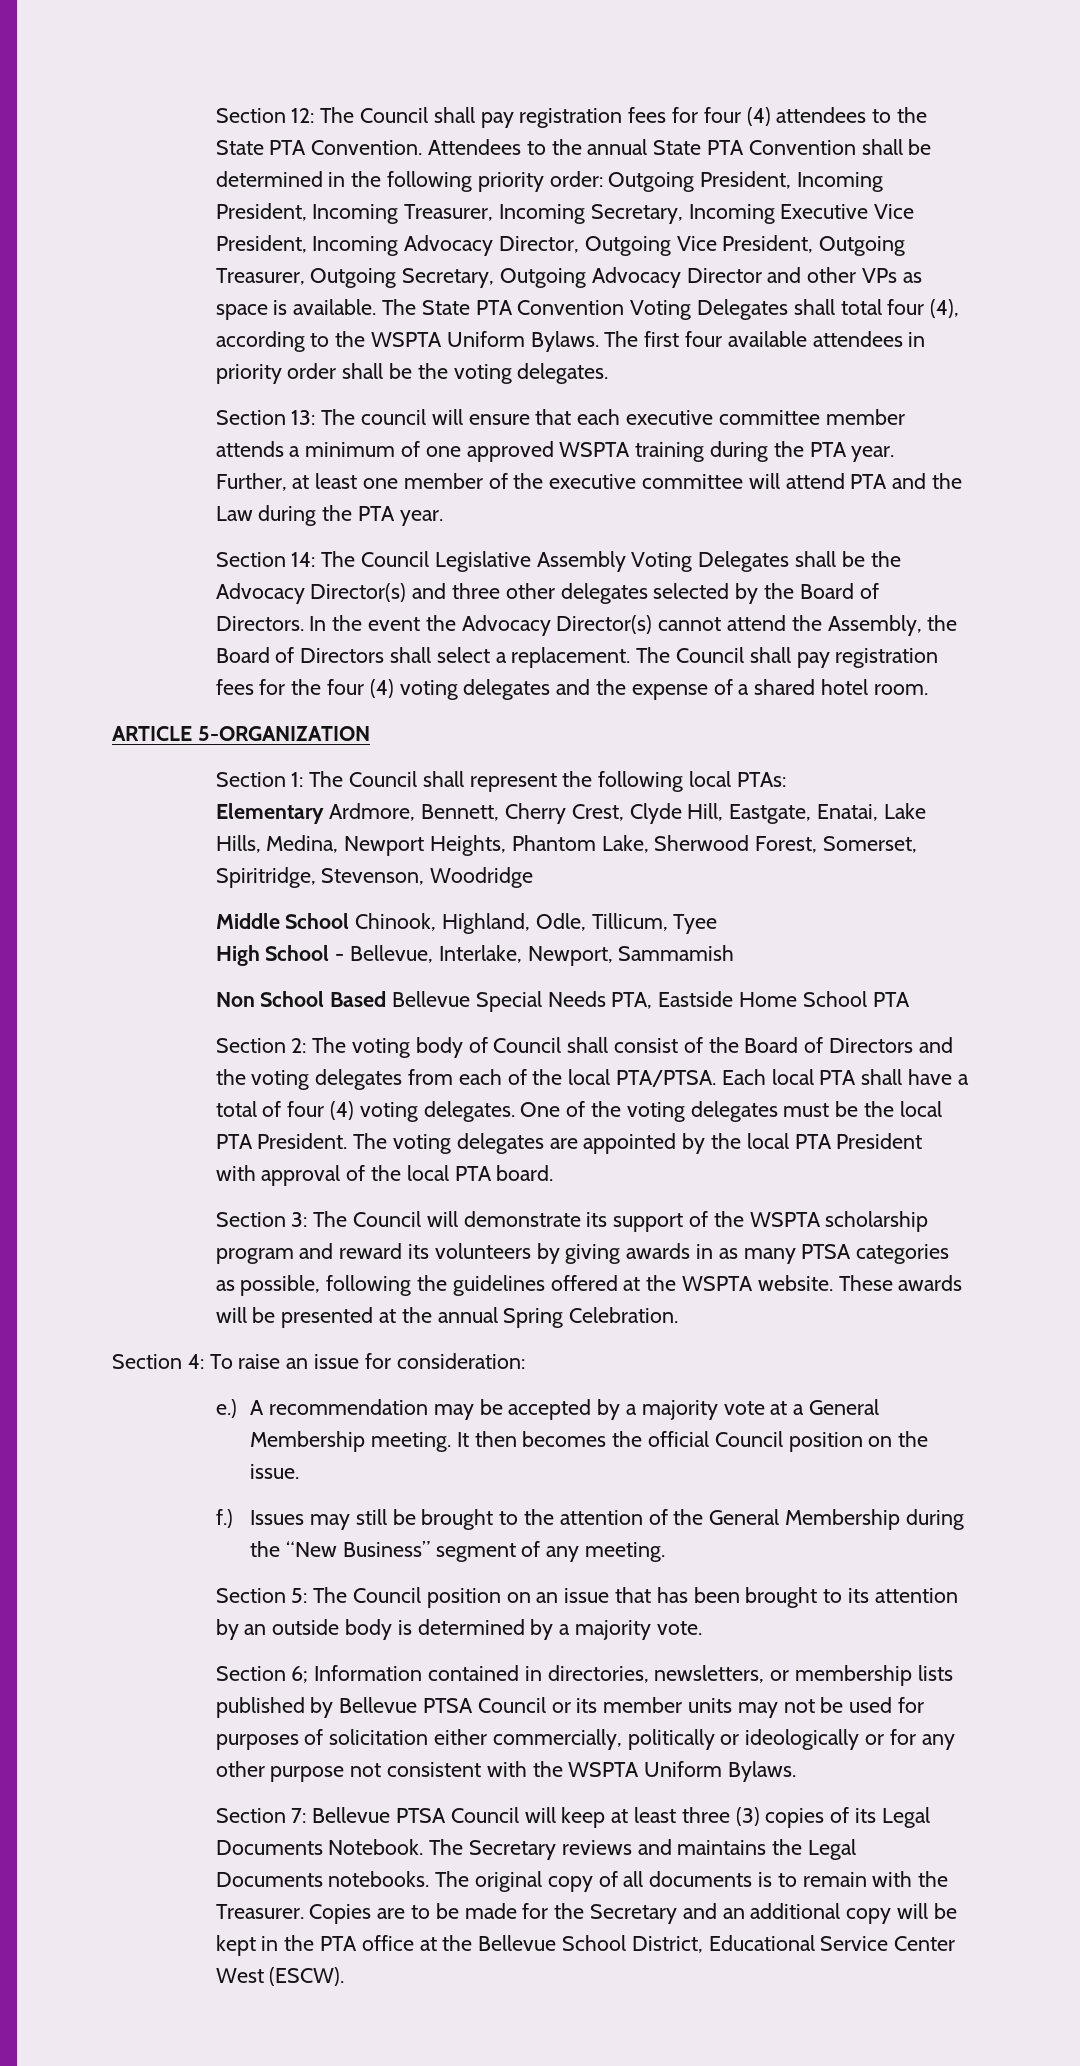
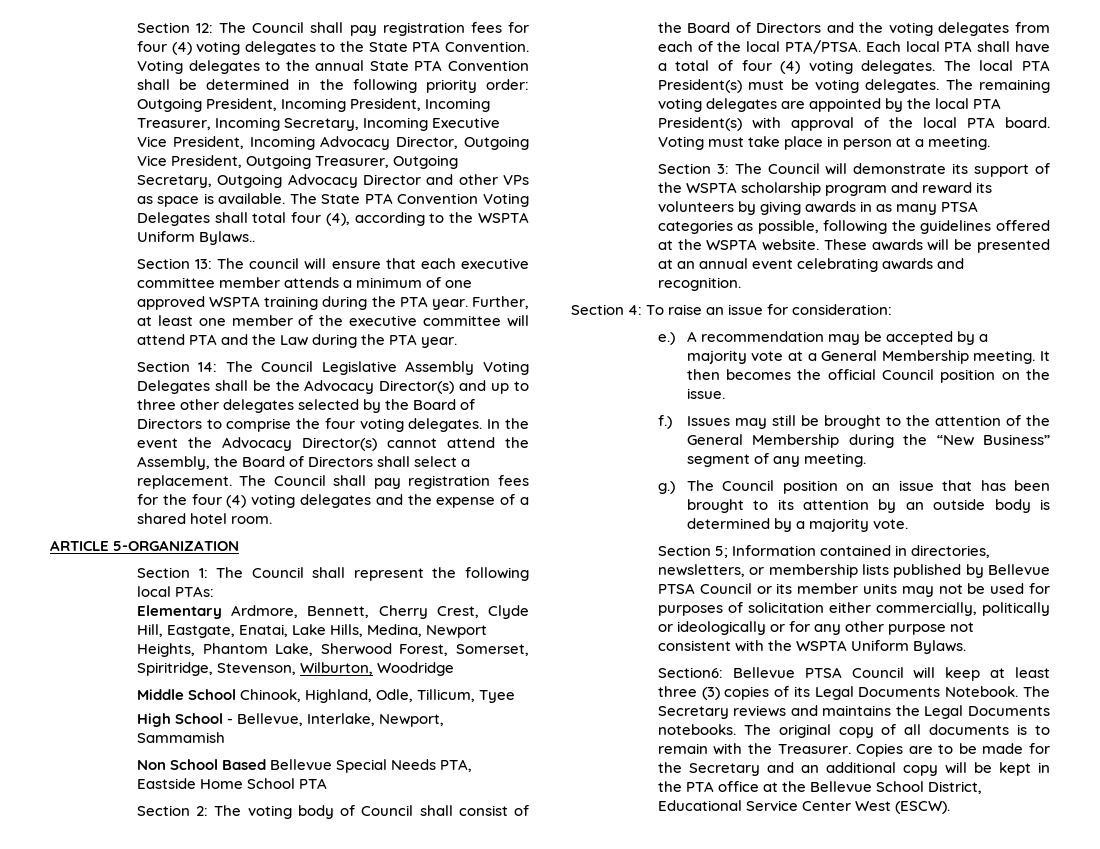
- Section 12: The Council shall pay registration fees for four (4) attendees to the State PTA Convention.
+ Section 12: The Council shall pay registration fees for four (4) voting delegates to the State PTA Convention.
- Attendees to the annual State PTA Convention shall be determined in the following priority order: Outgoing President, Incoming President, Incoming Treasurer, Incoming Secretary, Incoming Executive Vice President, Incoming Advocacy Director, Outgoing Vice President, Outgoing Treasurer, Outgoing Secretary, Outgoing Advocacy Director and other VPs as space is available.
+ Voting delegates to the annual State PTA Convention shall be determined in the following priority order: Outgoing President, Incoming President, Incoming Treasurer, Incoming Secretary, Incoming Executive Vice President, Incoming Advocacy Director, Outgoing Vice President, Outgoing Treasurer, Outgoing Secretary, Outgoing Advocacy Director and other VPs as space is available.
- The State PTA Convention Voting Delegates shall total four (4), according to the WSPTA Uniform Bylaws. The first four available attendees in priority order shall be the voting delegates.
+ The State PTA Convention Voting Delegates shall total four (4), according to the WSPTA Uniform Bylaws..
- Section 14: The Council Legislative Assembly Voting Delegates shall be the Advocacy Director(s) and three other delegates selected by the Board of Directors.
+ Section 14: The Council Legislative Assembly Voting Delegates shall be the Advocacy Director(s) and up to three other delegates selected by the Board of Directors to comprise the four voting delegates.
- Elementary Ardmore, Bennett, Cherry Crest, Clyde Hill, Eastgate, Enatai, Lake Hills, Medina, Newport Heights, Phantom Lake, Sherwood Forest, Somerset, Spiritridge, Stevenson, Woodridge
+ Elementary Ardmore, Bennett, Cherry Crest, Clyde Hill, Eastgate, Enatai, Lake Hills, Medina, Newport Heights, Phantom Lake, Sherwood Forest, Somerset, Spiritridge, Stevenson, Wilburton, Woodridge
- One of the voting delegates must be the local PTA President. The voting delegates are appointed by the local PTA President with approval of the local PTA board.
+ The local PTA President(s) must be voting delegates. The remaining voting delegates are appointed by the local PTA President(s) with approval of the local PTA board. Voting must take place in person at a meeting.
- These awards will be presented at the annual Spring Celebration.
+ These awards will be presented at an annual event celebrating awards and recognition.
- Section 5: The Council position on an issue that has been brought to its attention by an outside body is determined by a majority vote.
+ g.) The Council position on an issue that has been brought to its attention by an outside body is determined by a majority vote.
- Section 6; Information contained in directories, newsletters, or membership lists published by Bellevue PTSA Council or its member units may not be used for purposes of solicitation either commercially, politically or ideologically or for any other purpose not consistent with the WSPTA Uniform Bylaws.
+ Section 5; Information contained in directories, newsletters, or membership lists published by Bellevue PTSA Council or its member units may not be used for purposes of solicitation either commercially, politically or ideologically or for any other purpose not consistent with the WSPTA Uniform Bylaws.
- Section 7: Bellevue PTSA Council will keep at least three (3) copies of its Legal Documents Notebook.
+ Section6: Bellevue PTSA Council will keep at least three (3) copies of its Legal Documents Notebook.

